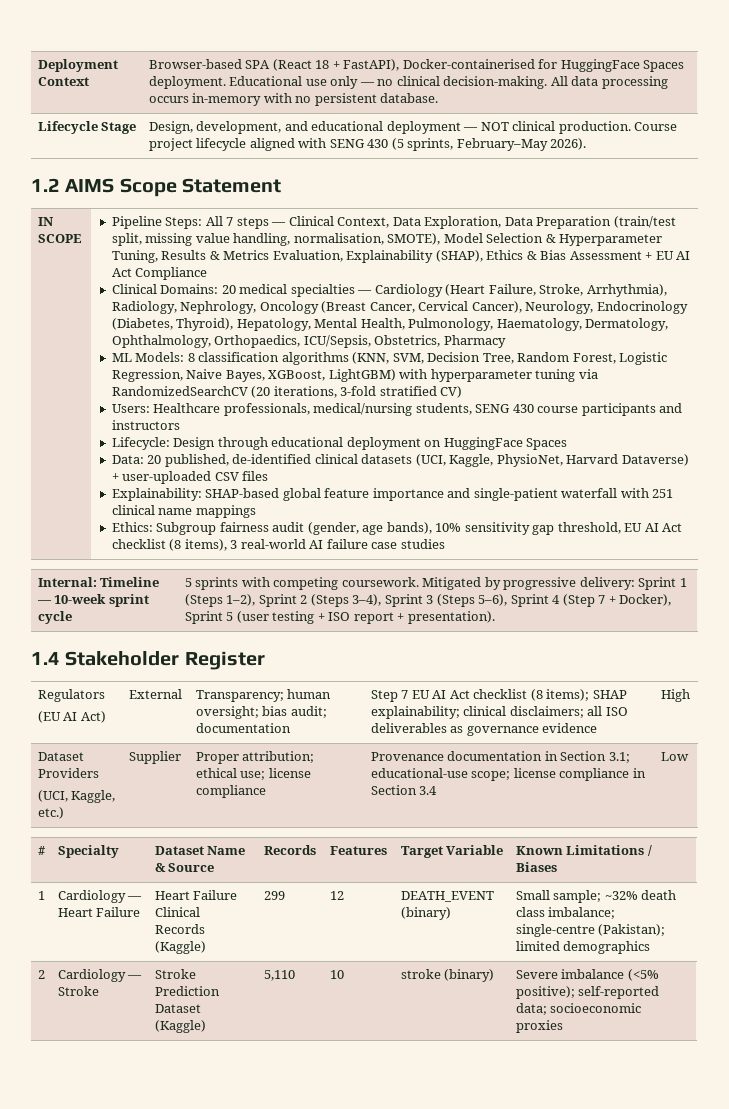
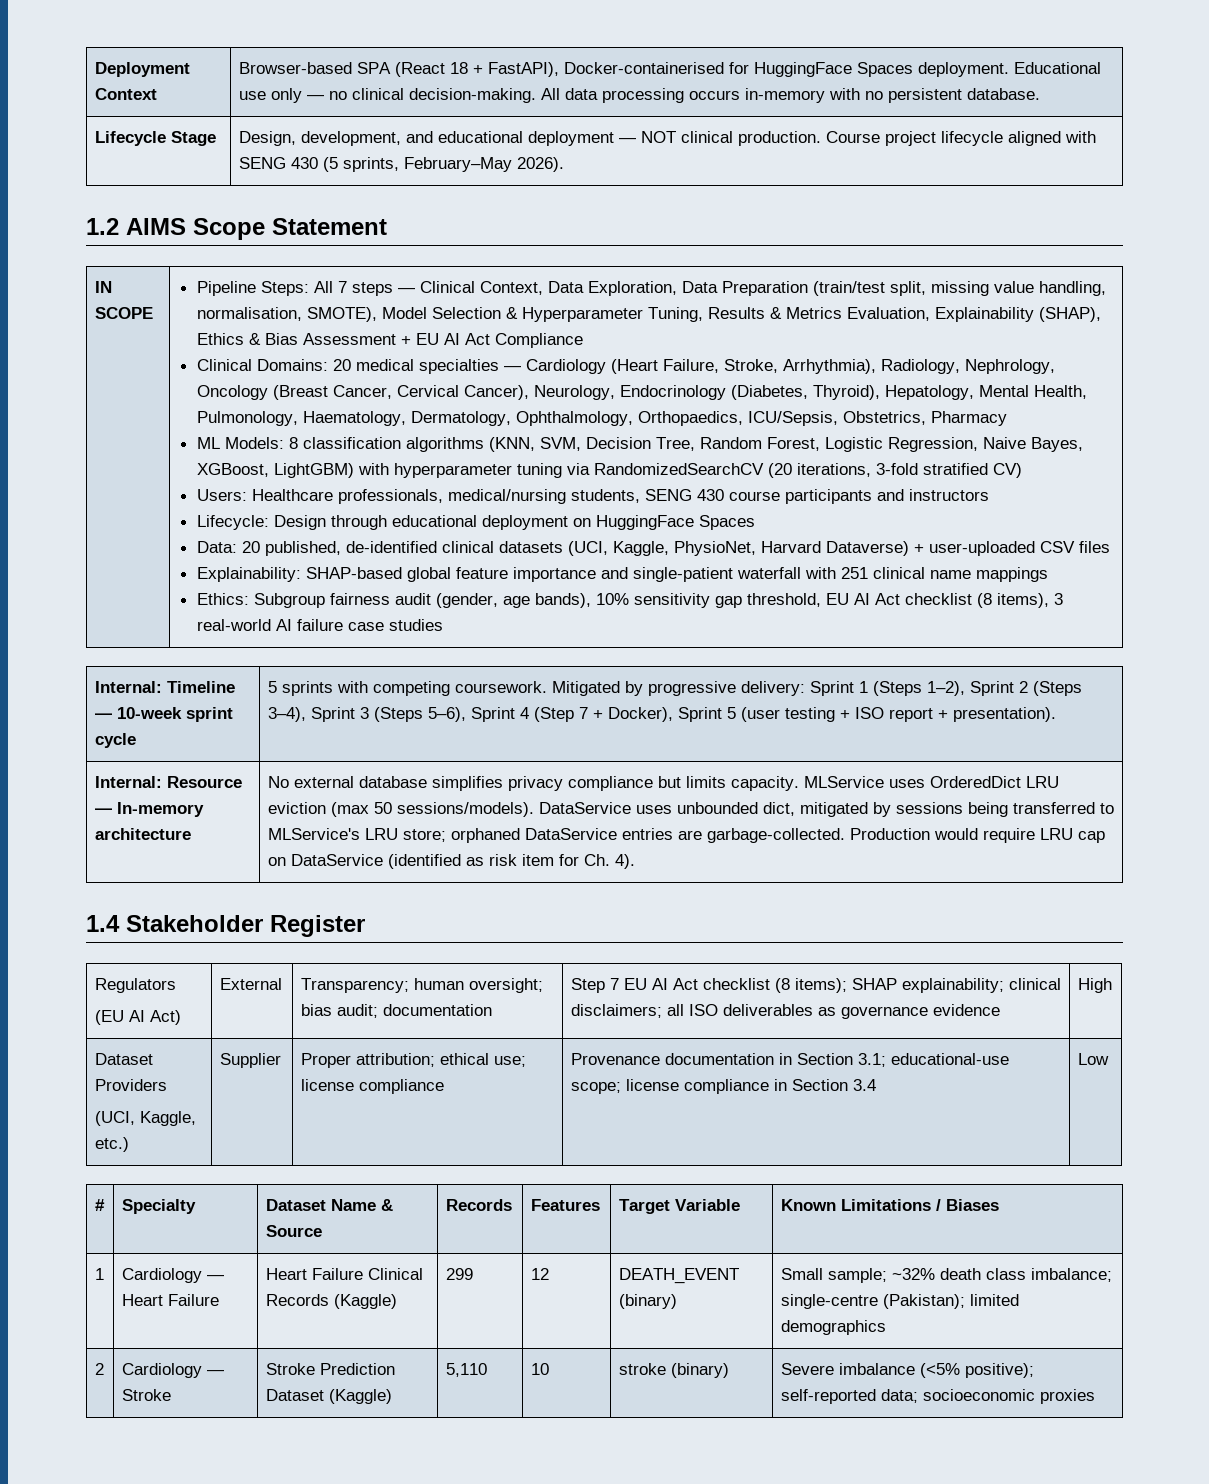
+ Internal: Resource — In-memory architecture | No external database simplifies privacy compliance but limits capacity. MLService uses OrderedDict LRU eviction (max 50 sessions/models). DataService uses unbounded dict, mitigated by sessions being transferred to MLService's LRU store; orphaned DataService entries are garbage-collected. Production would require LRU cap on DataService (identified as risk item for Ch. 4).

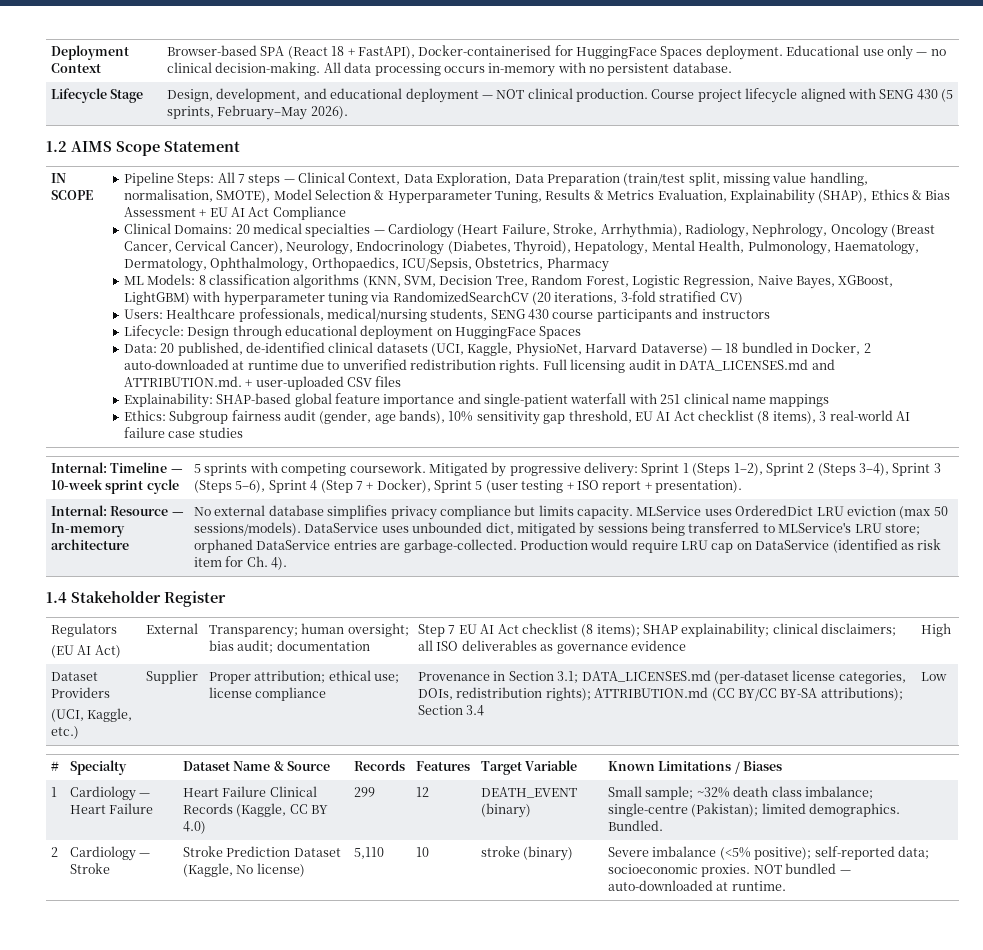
- Data: 20 published, de-identified clinical datasets (UCI, Kaggle, PhysioNet, Harvard Dataverse) + user-uploaded CSV files
+ Data: 20 published, de-identified clinical datasets (UCI, Kaggle, PhysioNet, Harvard Dataverse) — 18 bundled in Docker, 2 auto-downloaded at runtime due to unverified redistribution rights. Full licensing audit in DATA_LICENSES.md and ATTRIBUTION.md. + user-uploaded CSV files
  Dataset Providers
- (UCI, Kaggle, etc.) | Supplier | Proper attribution; ethical use; license compliance | Provenance documentation in Section 3.1; educational-use scope; license compliance in Section 3.4 | Low
+ (UCI, Kaggle, etc.) | Supplier | Proper attribution; ethical use; license compliance | Provenance in Section 3.1; DATA_LICENSES.md (per-dataset license categories, DOIs, redistribution rights); ATTRIBUTION.md (CC BY/CC BY-SA attributions); Section 3.4 | Low
- 1 | Cardiology — Heart Failure | Heart Failure Clinical Records (Kaggle) | 299 | 12 | DEATH_EVENT (binary) | Small sample; ~32% death class imbalance; single-centre (Pakistan); limited demographics
+ 1 | Cardiology — Heart Failure | Heart Failure Clinical Records (Kaggle, CC BY 4.0) | 299 | 12 | DEATH_EVENT (binary) | Small sample; ~32% death class imbalance; single-centre (Pakistan); limited demographics. Bundled.
- 2 | Cardiology — Stroke | Stroke Prediction Dataset (Kaggle) | 5,110 | 10 | stroke (binary) | Severe imbalance (<5% positive); self-reported data; socioeconomic proxies
+ 2 | Cardiology — Stroke | Stroke Prediction Dataset (Kaggle, No license) | 5,110 | 10 | stroke (binary) | Severe imbalance (<5% positive); self-reported data; socioeconomic proxies. NOT bundled — auto-downloaded at runtime.

